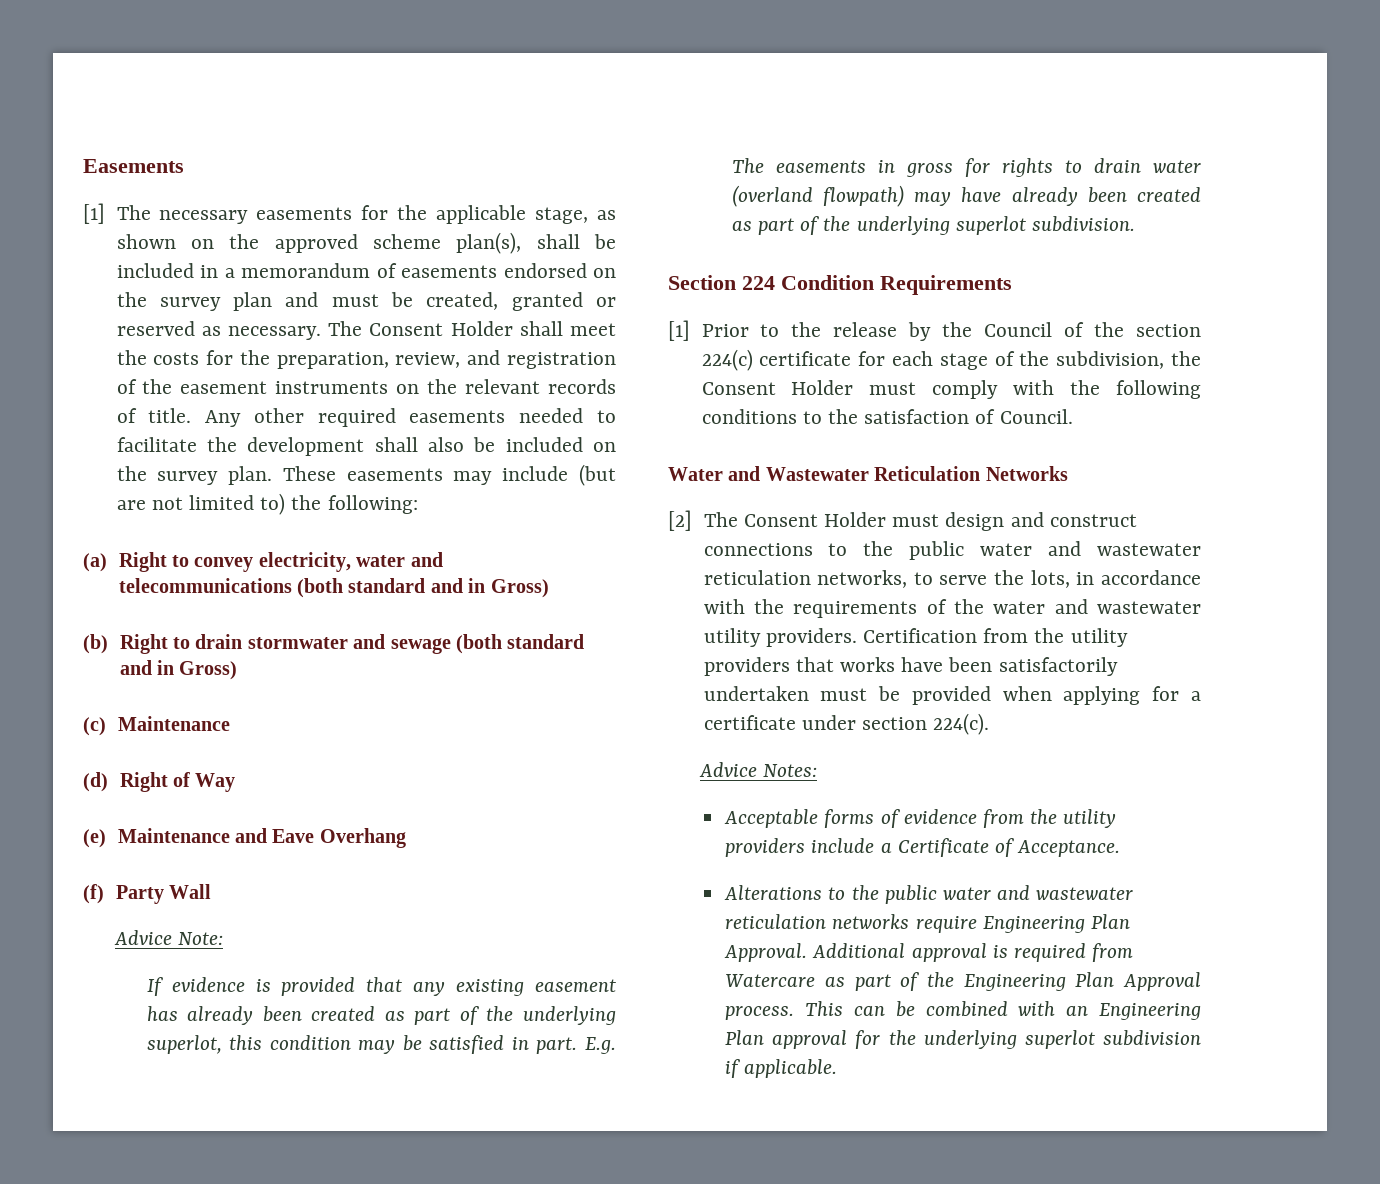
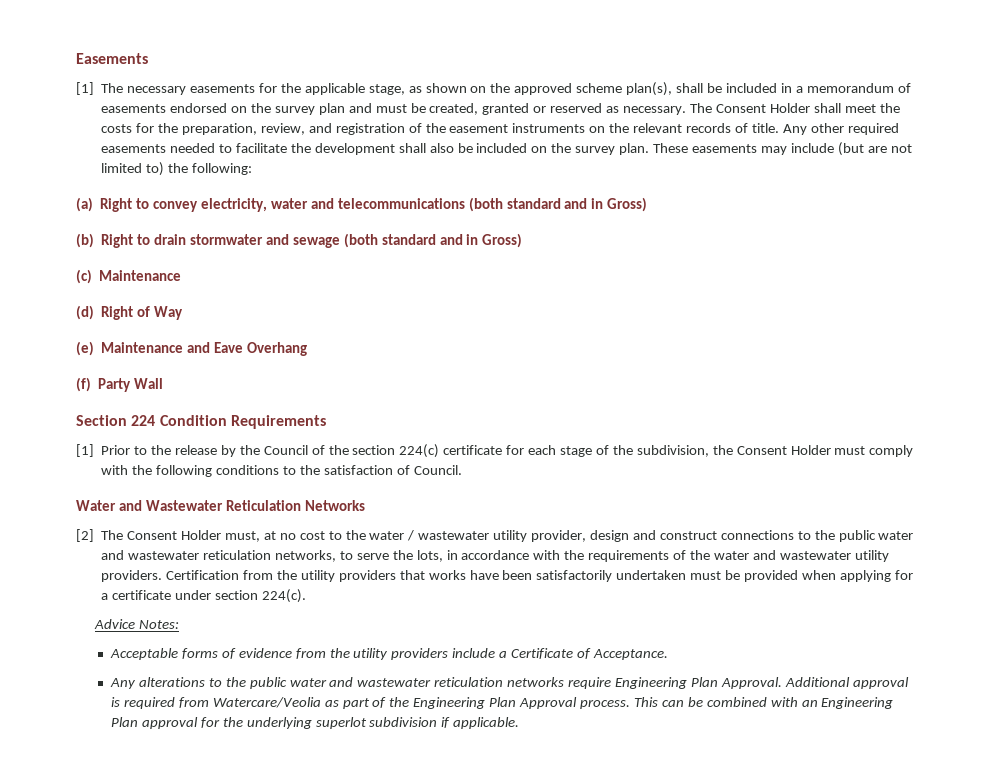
- Advice Note:
- If evidence is provided that any existing easement has already been created as part of the underlying superlot, this condition may be satisfied in part. E.g. The easements in gross for rights to drain water (overland flowpath) may have already been created as part of the underlying superlot subdivision.
- [2] The Consent Holder must design and construct connections to the public water and wastewater reticulation networks, to serve the lots, in accordance with the requirements of the water and wastewater utility providers.
+ [2] The Consent Holder must, at no cost to the water / wastewater utility provider, design and construct connections to the public water and wastewater reticulation networks, to serve the lots, in accordance with the requirements of the water and wastewater utility providers.
- Alterations to the public water and wastewater reticulation networks require Engineering Plan Approval.
+ Any alterations to the public water and wastewater reticulation networks require Engineering Plan Approval.
- Additional approval is required from Watercare as part of the Engineering Plan Approval process.
+ Additional approval is required from Watercare/Veolia as part of the Engineering Plan Approval process.

